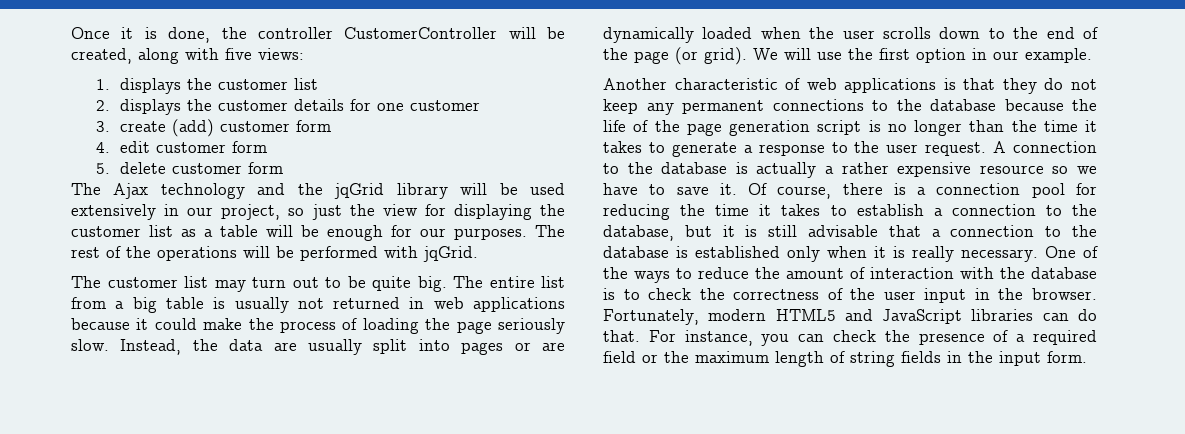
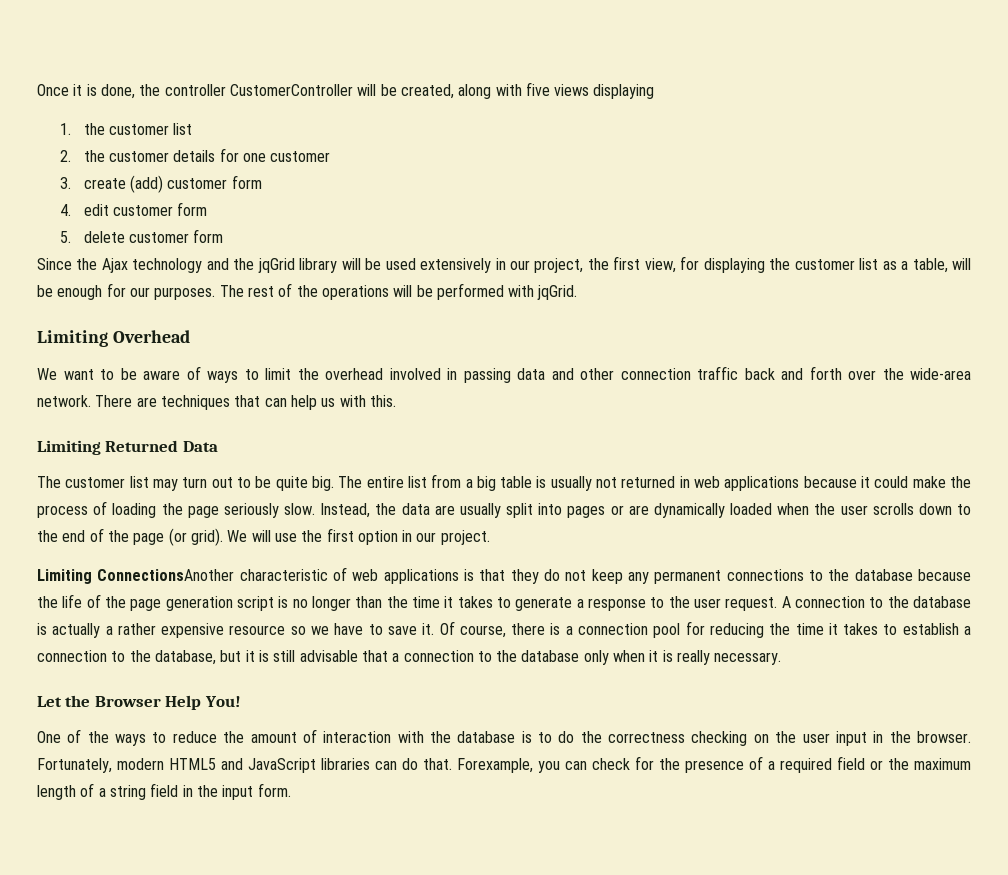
- Once it is done, the controller CustomerController will be created, along with five views:
+ Once it is done, the controller CustomerController will be created, along with five views displaying
- 1. displays the customer list
+ 1. the customer list
- 2. displays the customer details for one customer
+ 2. the customer details for one customer
- The Ajax technology and the jqGrid library will be used extensively in our project, so just the view for displaying the customer list as a table will be enough for our purposes.
+ Since the Ajax technology and the jqGrid library will be used extensively in our project, the first view, for displaying the customer list as a table, will be enough for our purposes.
+ Limiting Overhead
+ We want to be aware of ways to limit the overhead involved in passing data and other connection traffic back and forth over the wide-area network. There are techniques that can help us with this.
+ Limiting Returned Data
- We will use the first option in our example.
- Another characteristic of web applications is that they do not keep any permanent connections to the database because the life of the page generation script is no longer than the time it takes to generate a response to the user request.
+ We will use the first option in our project.
+ Limiting ConnectionsAnother characteristic of web applications is that they do not keep any permanent connections to the database because the life of the page generation script is no longer than the time it takes to generate a response to the user request.
- Of course, there is a connection pool for reducing the time it takes to establish a connection to the database, but it is still advisable that a connection to the database is established only when it is really necessary. One of the ways to reduce the amount of interaction with the database is to check the correctness of the user input in the browser.
+ Of course, there is a connection pool for reducing the time it takes to establish a connection to the database, but it is still advisable that a connection to the database only when it is really necessary.
+ Let the Browser Help You!
+ One of the ways to reduce the amount of interaction with the database is to do the correctness checking on the user input in the browser.
- For instance, you can check the presence of a required field or the maximum length of string fields in the input form.
+ Forexample, you can check for the presence of a required field or the maximum length of a string field in the input form.

